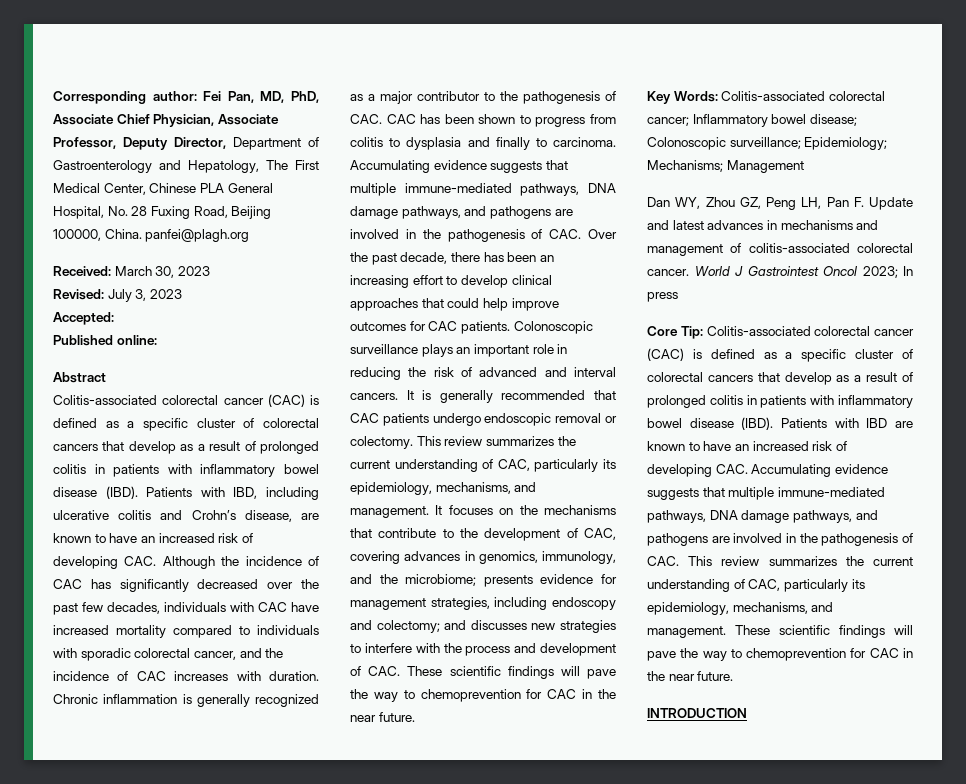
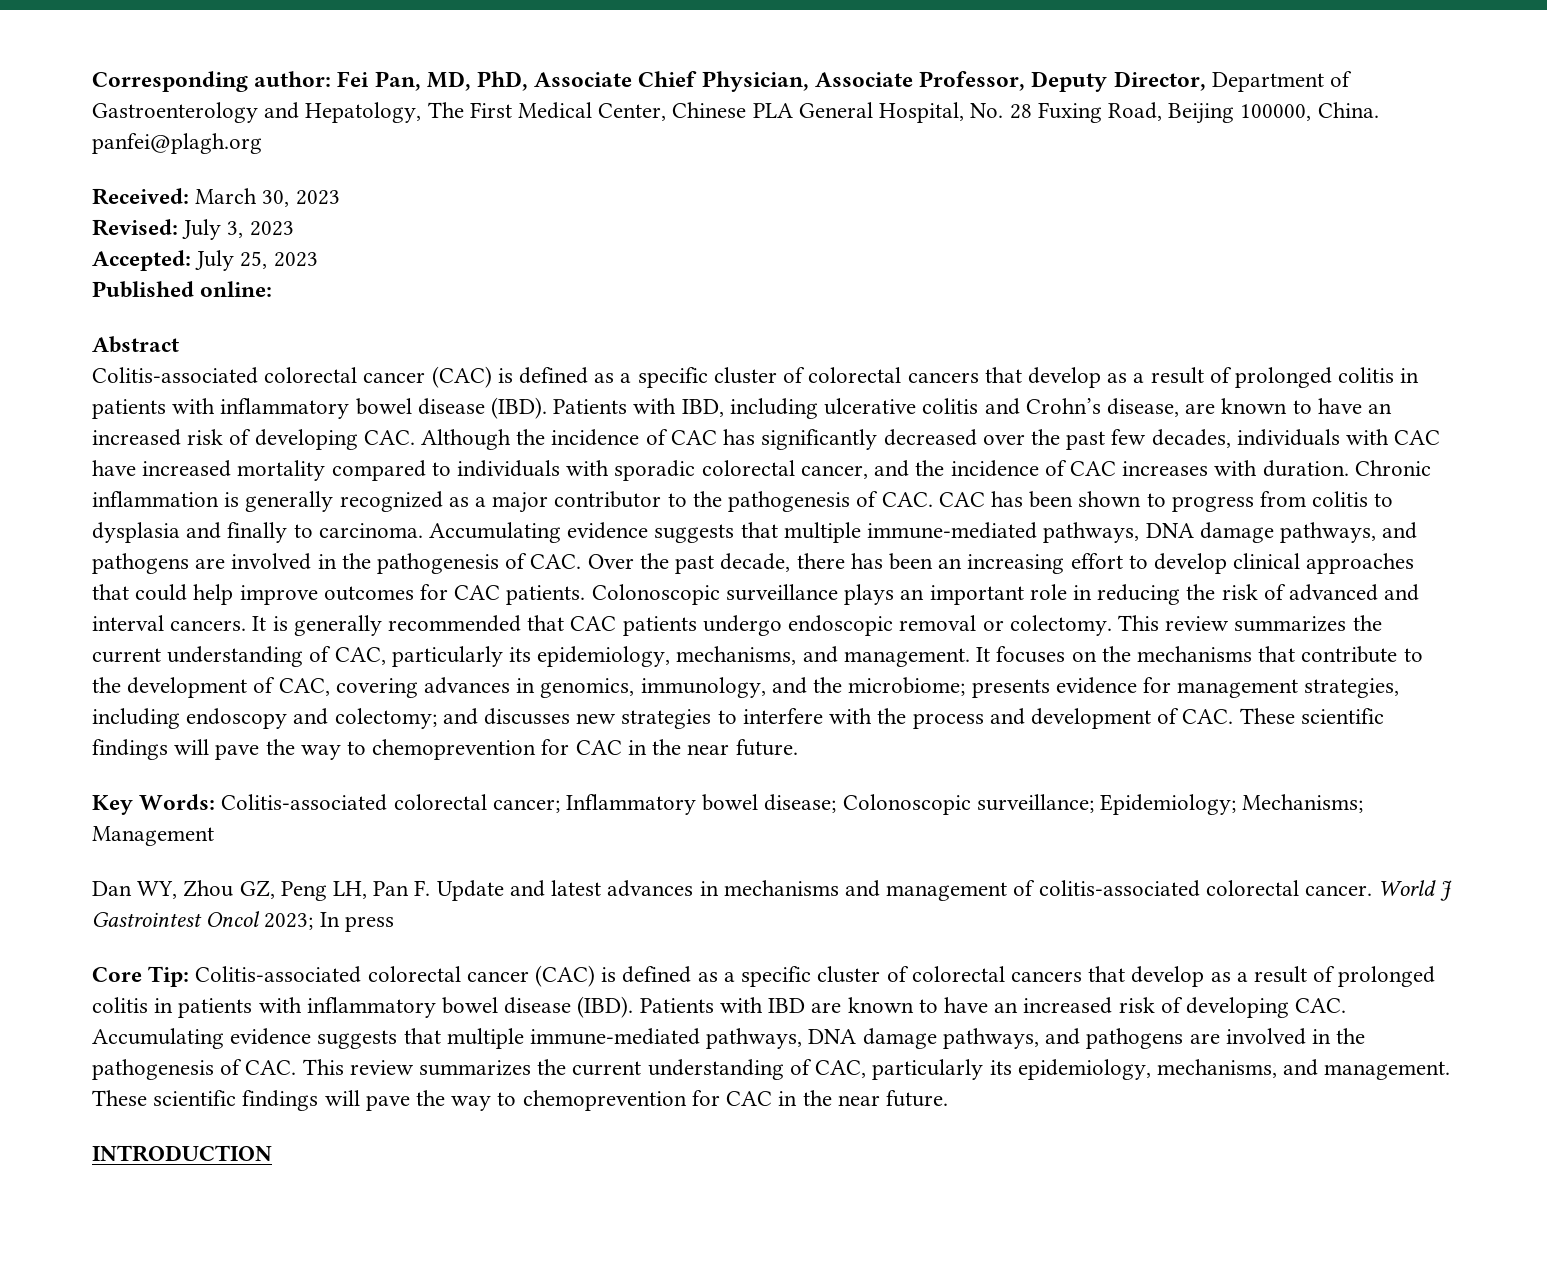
- Accepted:
+ Accepted: July 25, 2023

